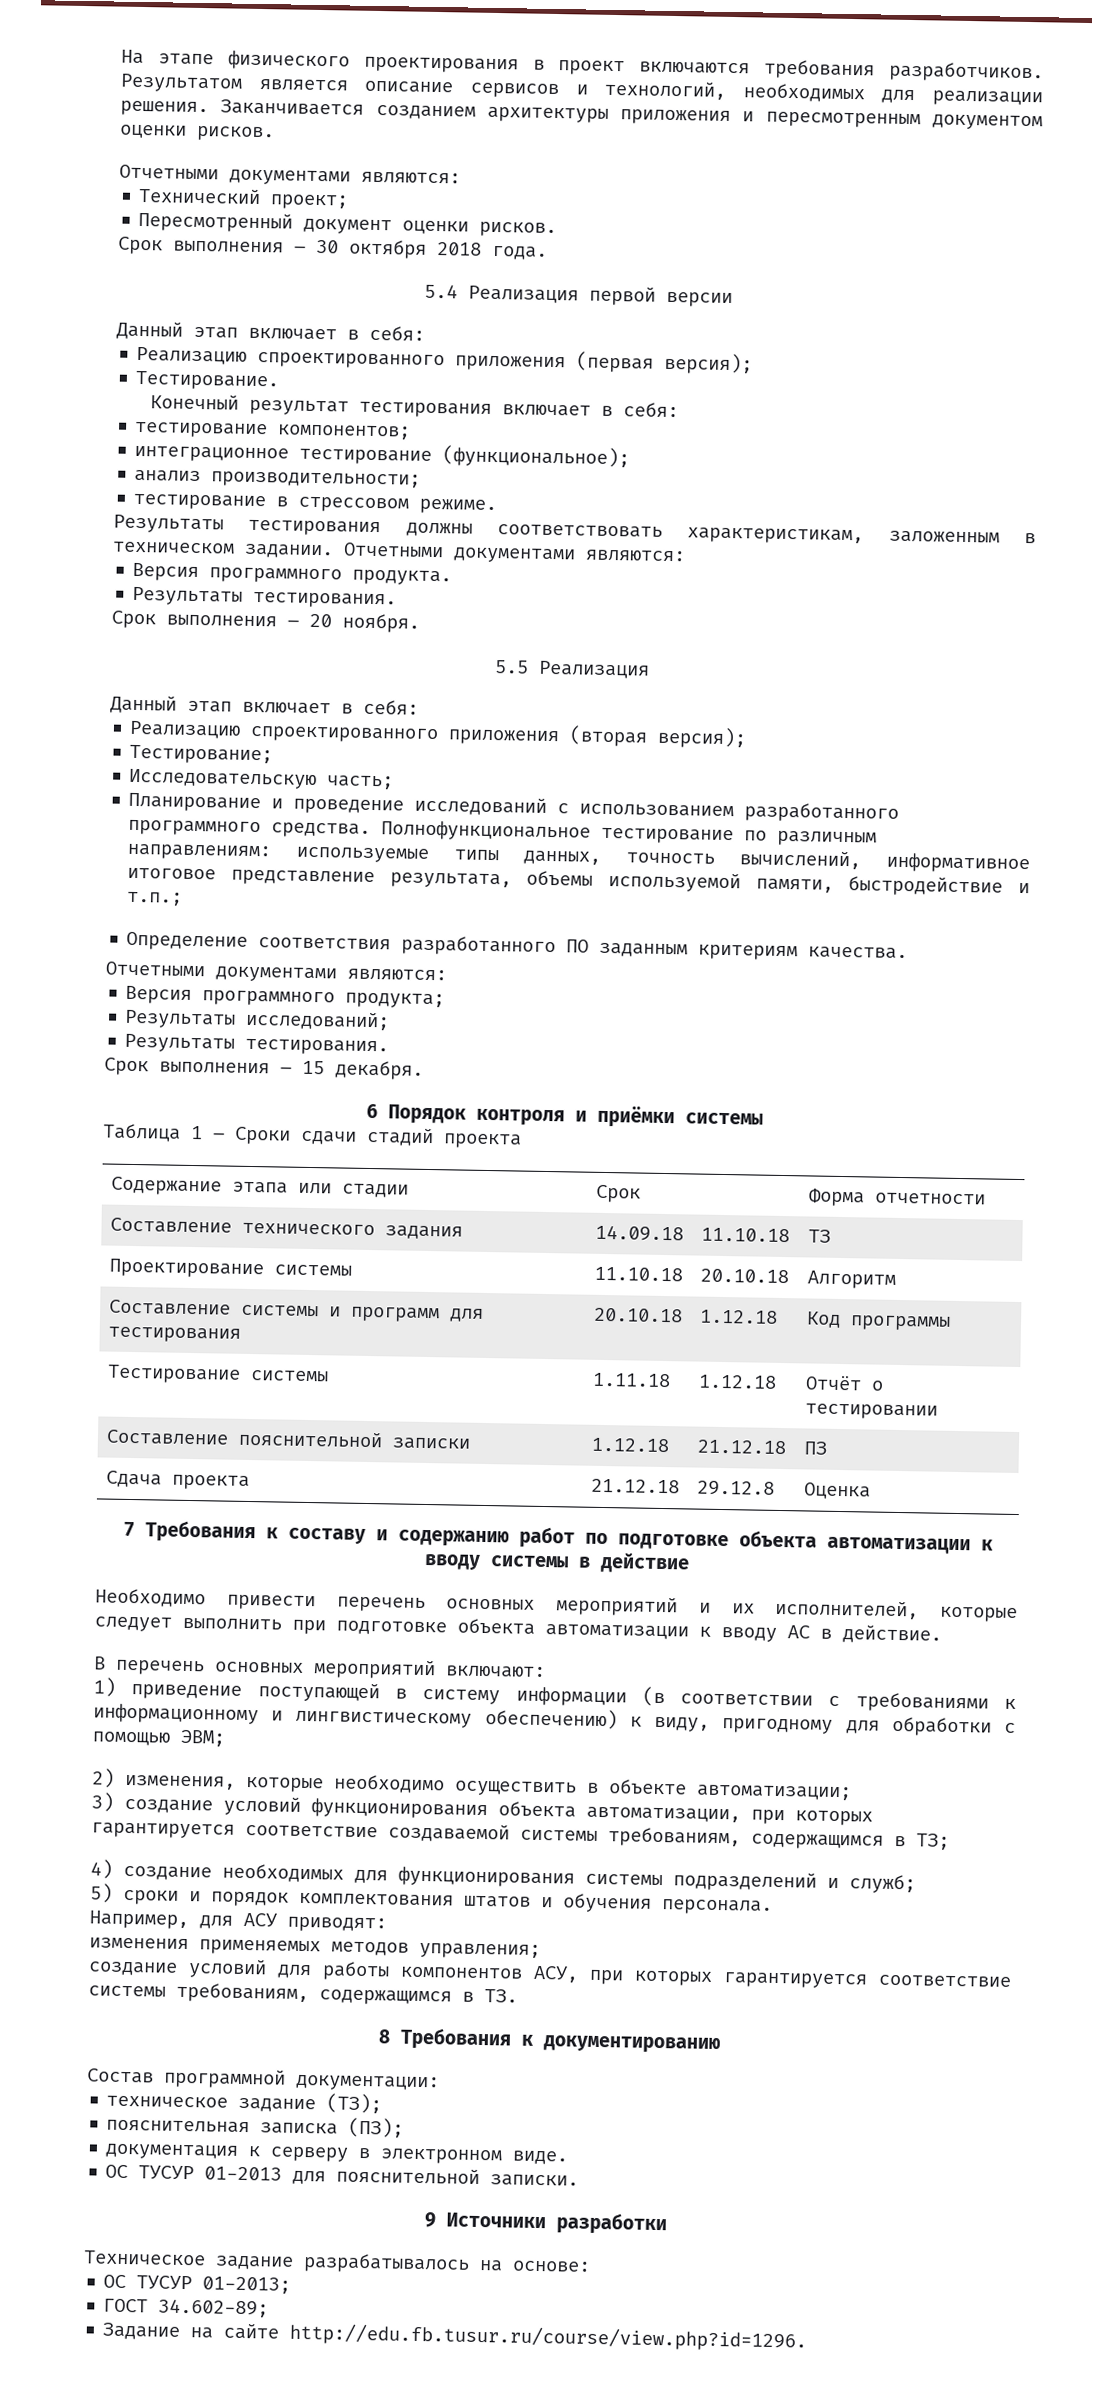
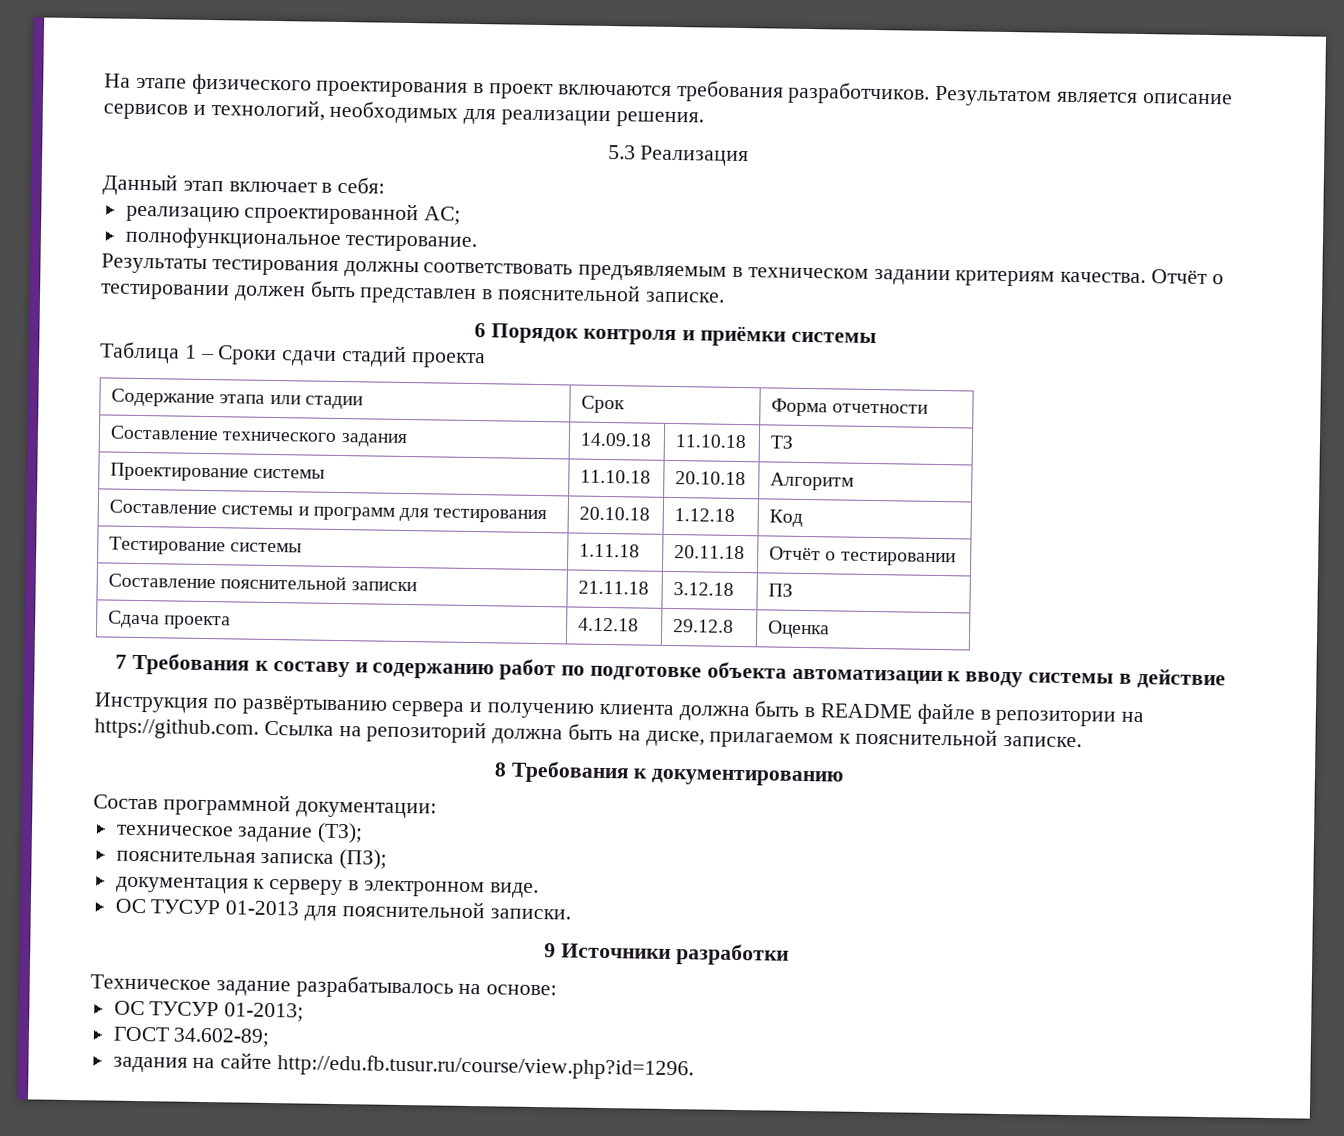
- Результатом является описание сервисов и технологий, необходимых для реализации решения. Заканчивается созданием архитектуры приложения и пересмотренным документом оценки рисков.
- Отчетными документами являются:
- Технический проект;
- Пересмотренный документ оценки рисков.
- Срок выполнения – 30 октября 2018 года.
- 5.4 Реализация первой версии
- Данный этап включает в себя:
- Реализацию спроектированного приложения (первая версия);
- Тестирование.
- Конечный результат тестирования включает в себя:
- тестирование компонентов;
- интеграционное тестирование (функциональное);
- анализ производительности;
- тестирование в стрессовом режиме.
- Результаты тестирования должны соответствовать характеристикам, заложенным в техническом задании. Отчетными документами являются:
- Версия программного продукта.
- Результаты тестирования.
- Срок выполнения – 20 ноября.
- 5.5 Реализация
+ Результатом является описание сервисов и технологий, необходимых для реализации решения.
+ 5.3 Реализация
- Реализацию спроектированного приложения (вторая версия);
- Тестирование;
- Исследовательскую часть;
- Планирование и проведение исследований с использованием разработанного программного средства. Полнофункциональное тестирование по различным направлениям: используемые типы данных, точность вычислений, информативное итоговое представление результата, объемы используемой памяти, быстродействие и т.п.;
- Определение соответствия разработанного ПО заданным критериям качества.
- Отчетными документами являются:
- Версия программного продукта;
- Результаты исследований;
- Результаты тестирования.
- Срок выполнения – 15 декабря.
+ реализацию спроектированной АС;
+ полнофункциональное тестирование.
+ Результаты тестирования должны соответствовать предъявляемым в техническом задании критериям качества. Отчёт о тестировании должен быть представлен в пояснительной записке.
- Составление системы и программ для тестирования | 20.10.18 | 1.12.18 | Код программы
+ Составление системы и программ для тестирования | 20.10.18 | 1.12.18 | Код
- Тестирование системы | 1.11.18 | 1.12.18 | Отчёт о тестировании
+ Тестирование системы | 1.11.18 | 20.11.18 | Отчёт о тестировании
- Составление пояснительной записки | 1.12.18 | 21.12.18 | ПЗ
+ Составление пояснительной записки | 21.11.18 | 3.12.18 | ПЗ
- Сдача проекта | 21.12.18 | 29.12.8 | Оценка
+ Сдача проекта | 4.12.18 | 29.12.8 | Оценка
- Необходимо привести перечень основных мероприятий и их исполнителей, которые следует выполнить при подготовке объекта автоматизации к вводу АС в действие.
- В перечень основных мероприятий включают:
- 1) приведение поступающей в систему информации (в соответствии с требованиями к информационному и лингвистическому обеспечению) к виду, пригодному для обработки с помощью ЭВМ;
- 2) изменения, которые необходимо осуществить в объекте автоматизации;
- 3) создание условий функционирования объекта автоматизации, при которых гарантируется соответствие создаваемой системы требованиям, содержащимся в ТЗ;
- 4) создание необходимых для функционирования системы подразделений и служб;
- 5) сроки и порядок комплектования штатов и обучения персонала.
- Например, для АСУ приводят:
- изменения применяемых методов управления;
- создание условий для работы компонентов АСУ, при которых гарантируется соответствие системы требованиям, содержащимся в ТЗ.
+ Инструкция по развёртыванию сервера и получению клиента должна быть в README файле в репозитории на https://github.com. Ссылка на репозиторий должна быть на диске, прилагаемом к пояснительной записке.
- Задание на сайте http://edu.fb.tusur.ru/course/view.php?id=1296.
+ задания на сайте http://edu.fb.tusur.ru/course/view.php?id=1296.

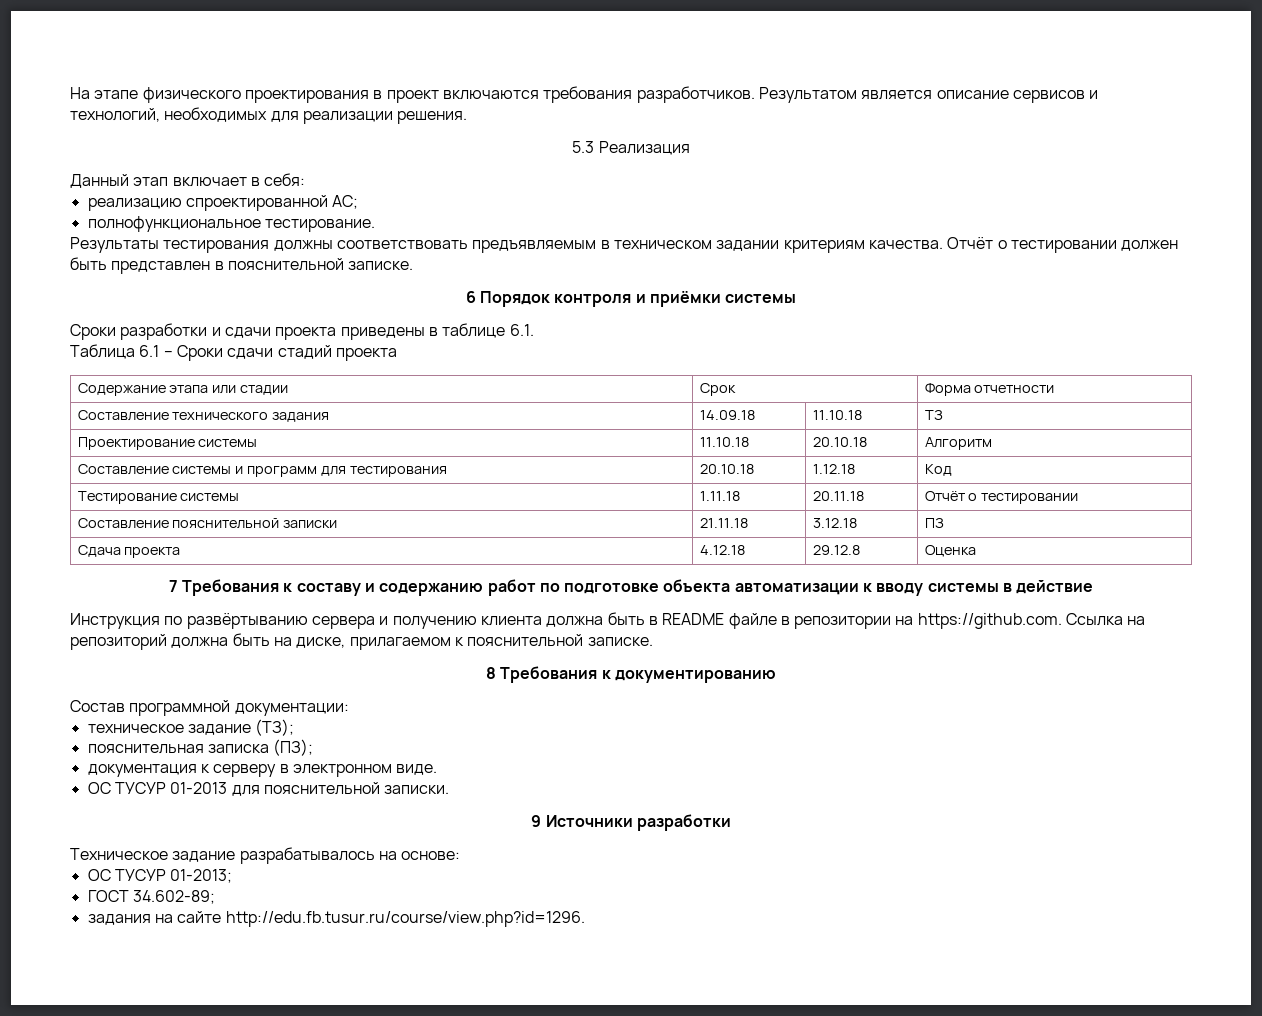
+ Сроки разработки и сдачи проекта приведены в таблице 6.1.
- Таблица 1 – Сроки сдачи стадий проекта
+ Таблица 6.1 – Сроки сдачи стадий проекта

